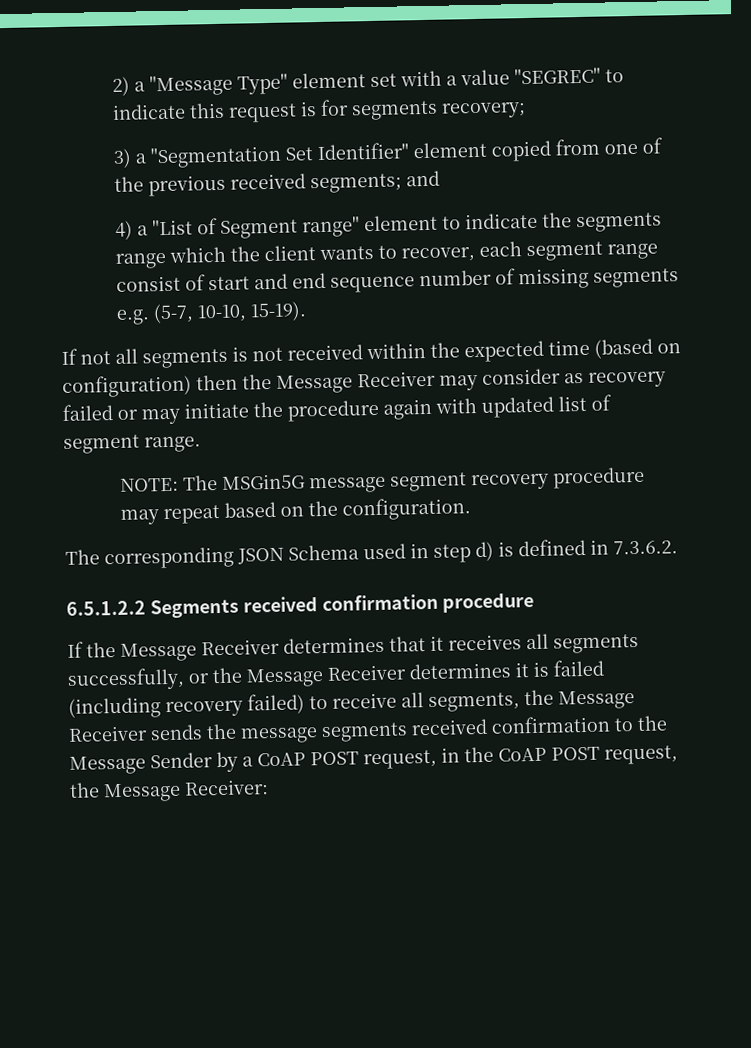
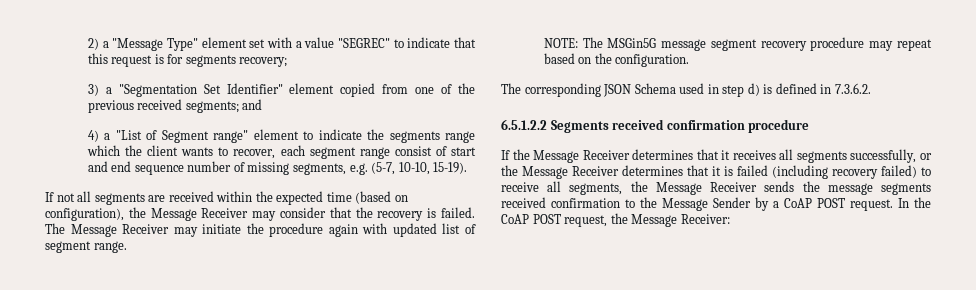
- 2) a "Message Type" element set with a value "SEGREC" to indicate this request is for segments recovery;
+ 2) a "Message Type" element set with a value "SEGREC" to indicate that this request is for segments recovery;
- 4) a "List of Segment range" element to indicate the segments range which the client wants to recover, each segment range consist of start and end sequence number of missing segments e.g. (5-7, 10-10, 15-19).
+ 4) a "List of Segment range" element to indicate the segments range which the client wants to recover, each segment range consist of start and end sequence number of missing segments, e.g. (5-7, 10-10, 15-19).
- If not all segments is not received within the expected time (based on configuration) then the Message Receiver may consider as recovery failed or may initiate the procedure again with updated list of segment range.
+ If not all segments are received within the expected time (based on configuration), the Message Receiver may consider that the recovery is failed. The Message Receiver may initiate the procedure again with updated list of segment range.
- If the Message Receiver determines that it receives all segments successfully, or the Message Receiver determines it is failed (including recovery failed) to receive all segments, the Message Receiver sends the message segments received confirmation to the Message Sender by a CoAP POST request, in the CoAP POST request, the Message Receiver:
+ If the Message Receiver determines that it receives all segments successfully, or the Message Receiver determines that it is failed (including recovery failed) to receive all segments, the Message Receiver sends the message segments received confirmation to the Message Sender by a CoAP POST request. In the CoAP POST request, the Message Receiver:

